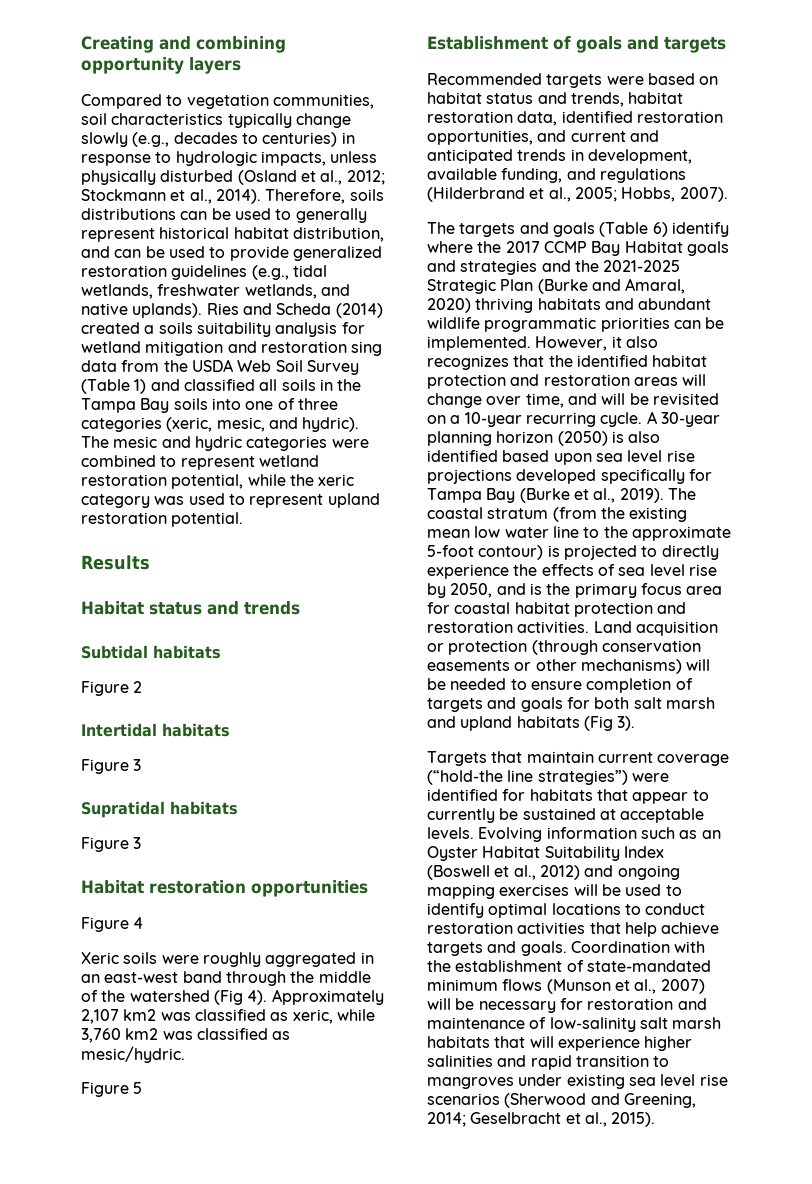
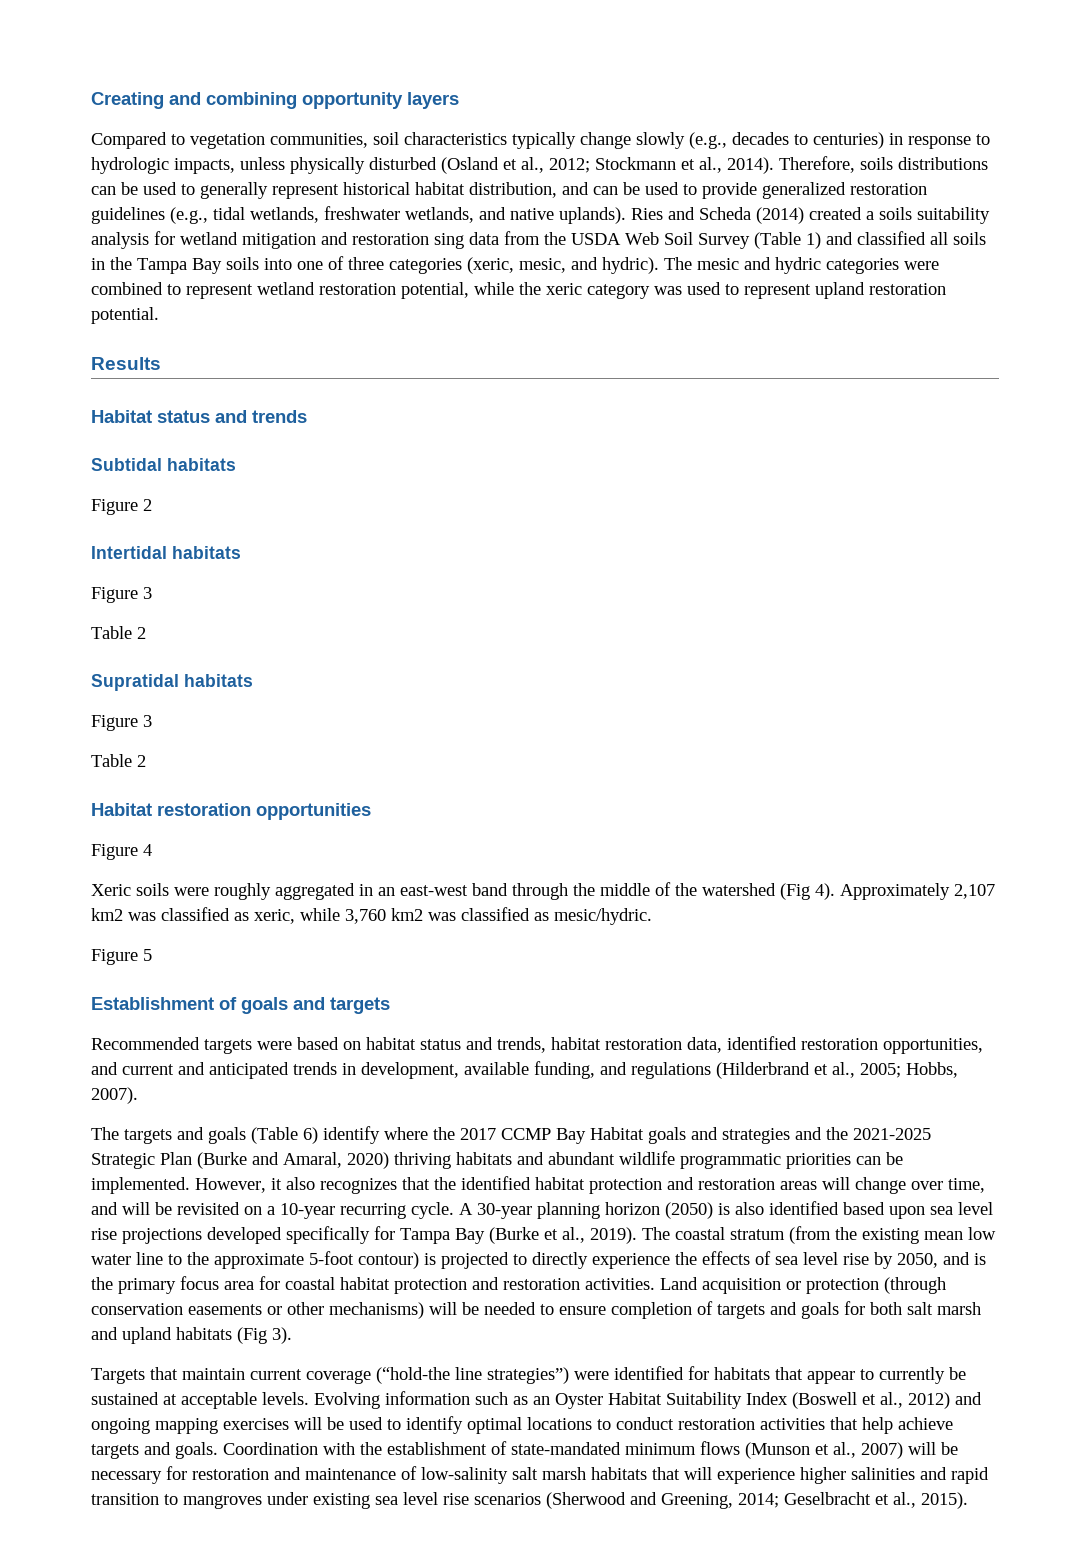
  Intertidal habitats
  Figure 3
+ Table 2
  Supratidal habitats
  Figure 3
+ Table 2

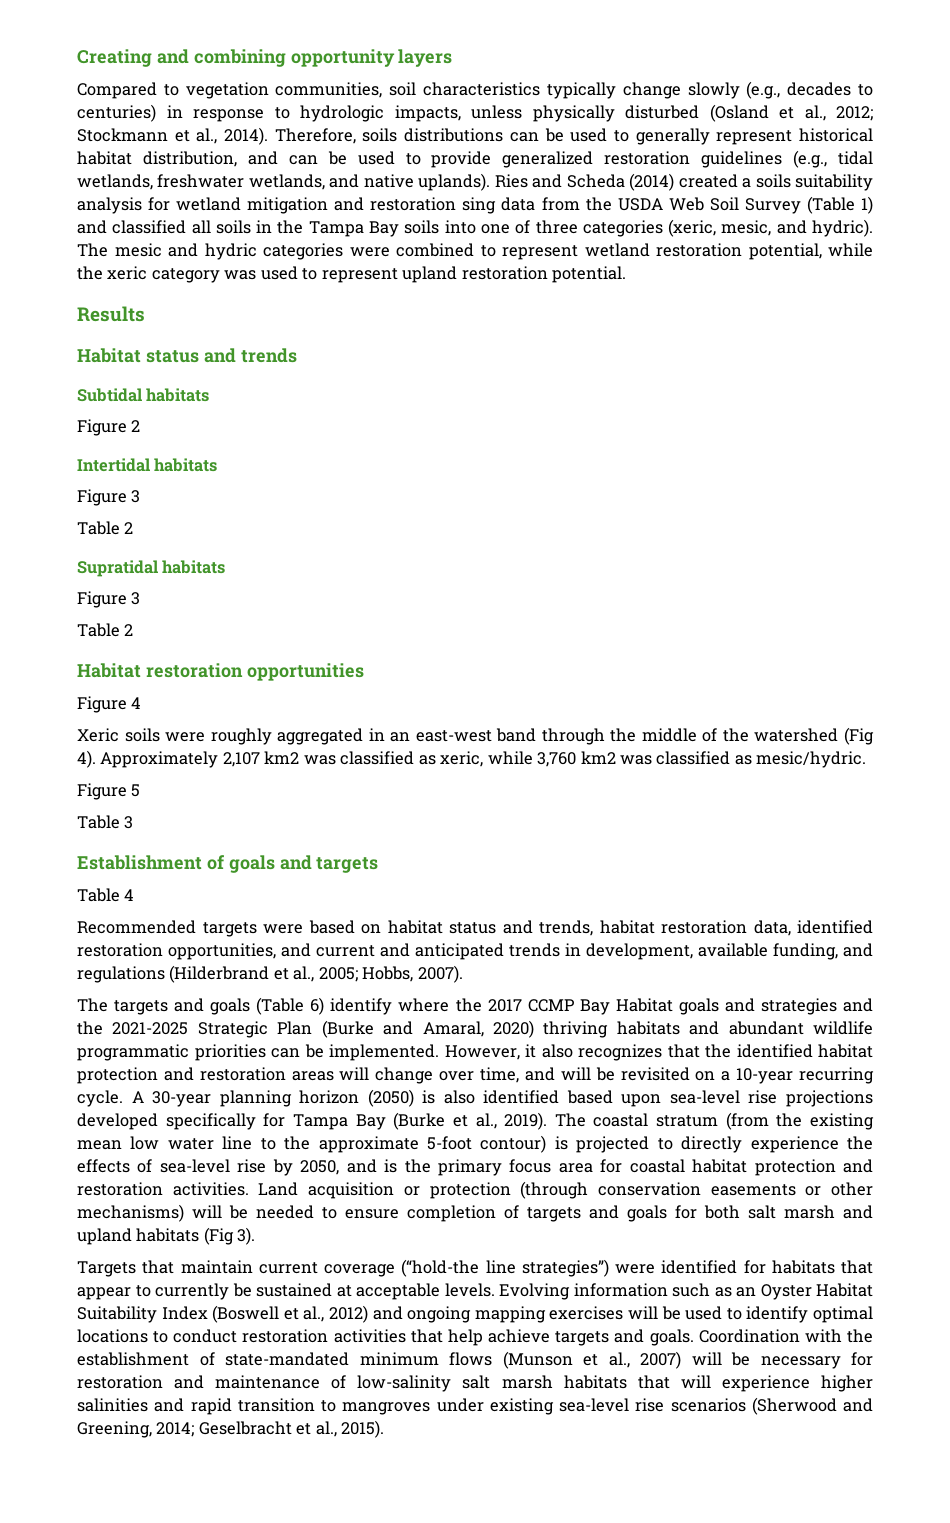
+ Table 3
+ Table 4
- A 30-year planning horizon (2050) is also identified based upon sea level rise projections developed specifically for Tampa Bay (Burke et al., 2019).
+ A 30-year planning horizon (2050) is also identified based upon sea-level rise projections developed specifically for Tampa Bay (Burke et al., 2019).
- The coastal stratum (from the existing mean low water line to the approximate 5-foot contour) is projected to directly experience the effects of sea level rise by 2050, and is the primary focus area for coastal habitat protection and restoration activities.
+ The coastal stratum (from the existing mean low water line to the approximate 5-foot contour) is projected to directly experience the effects of sea-level rise by 2050, and is the primary focus area for coastal habitat protection and restoration activities.
- Coordination with the establishment of state-mandated minimum flows (Munson et al., 2007) will be necessary for restoration and maintenance of low-salinity salt marsh habitats that will experience higher salinities and rapid transition to mangroves under existing sea level rise scenarios (Sherwood and Greening, 2014; Geselbracht et al., 2015).
+ Coordination with the establishment of state-mandated minimum flows (Munson et al., 2007) will be necessary for restoration and maintenance of low-salinity salt marsh habitats that will experience higher salinities and rapid transition to mangroves under existing sea-level rise scenarios (Sherwood and Greening, 2014; Geselbracht et al., 2015).

